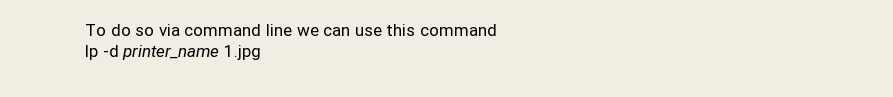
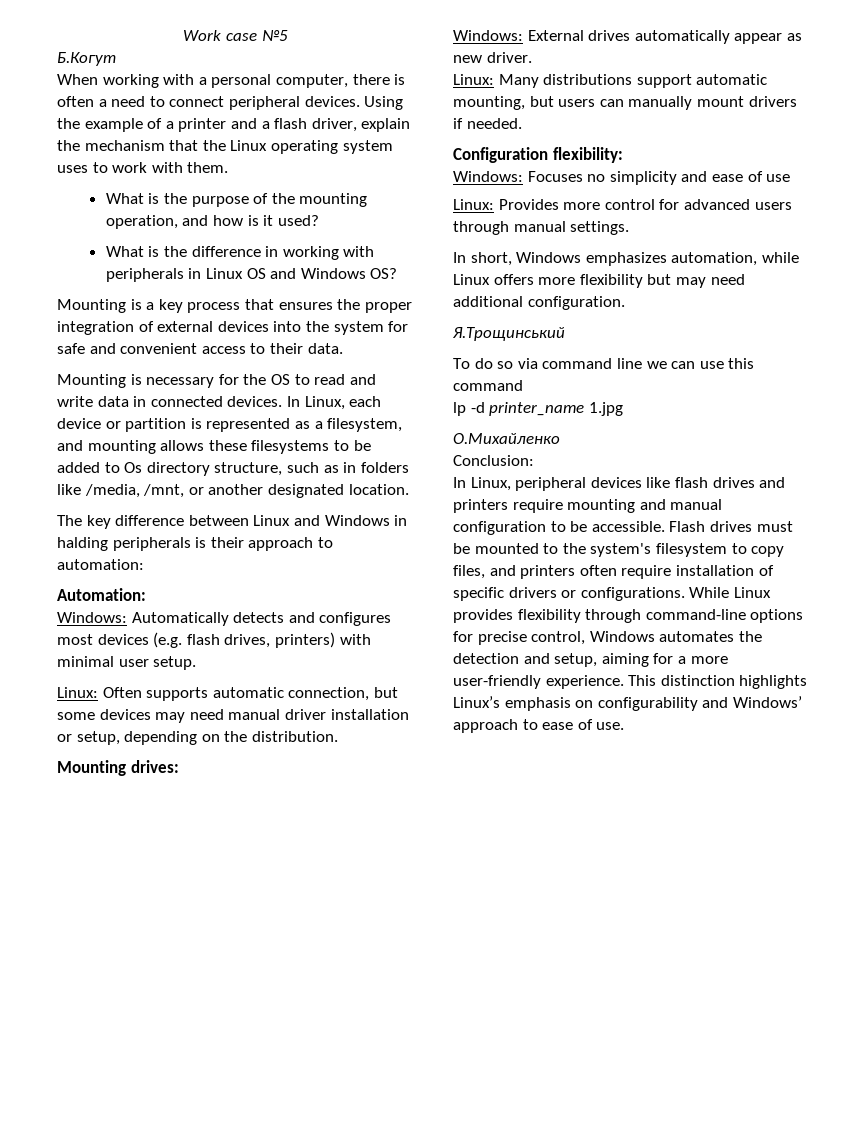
+ Work case №5
+ Б.Когут
+ When working with a personal computer, there is often a need to connect peripheral devices. Using the example of a printer and a flash driver, explain the mechanism that the Linux operating system uses to work with them.
+ What is the purpose of the mounting operation, and how is it used?
+ What is the difference in working with peripherals in Linux OS and Windows OS?
+ Mounting is a key process that ensures the proper integration of external devices into the system for safe and convenient access to their data.
+ Mounting is necessary for the OS to read and write data in connected devices. In Linux, each device or partition is represented as a filesystem, and mounting allows these filesystems to be added to Os directory structure, such as in folders like /media, /mnt, or another designated location.
+ The key difference between Linux and Windows in halding peripherals is their approach to automation:
+ Automation:
+ Windows: Automatically detects and configures most devices (e.g. flash drives, printers) with minimal user setup.
+ Linux: Often supports automatic connection, but some devices may need manual driver installation or setup, depending on the distribution.
+ Mounting drives:
+ Windows: External drives automatically appear as new driver.
+ Linux: Many distributions support automatic mounting, but users can manually mount drivers if needed.
+ Configuration flexibility:
+ Windows: Focuses no simplicity and ease of use
+ Linux: Provides more control for advanced users through manual settings.
+ In short, Windows emphasizes automation, while Linux offers more flexibility but may need additional configuration.
+ Я.Трощинський
+ О.Михайленко
+ Conclusion:
+ In Linux, peripheral devices like flash drives and printers require mounting and manual configuration to be accessible. Flash drives must be mounted to the system's filesystem to copy files, and printers often require installation of specific drivers or configurations. While Linux provides flexibility through command-line options for precise control, Windows automates the detection and setup, aiming for a more user-friendly experience. This distinction highlights Linux’s emphasis on configurability and Windows’ approach to ease of use.

